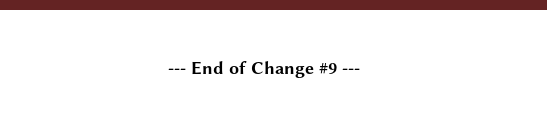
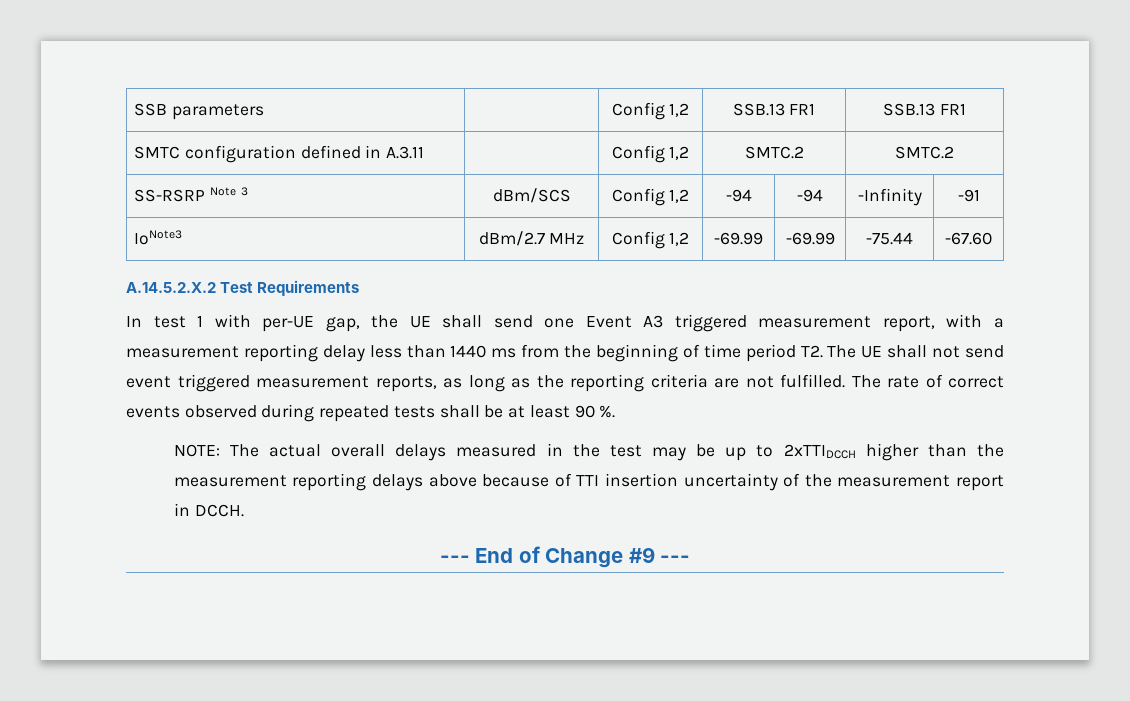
+ SSB parameters | | Config 1,2 | SSB.13 FR1 | SSB.13 FR1
+ SMTC configuration defined in A.3.11 | | Config 1,2 | SMTC.2 | SMTC.2
+ SS-RSRP Note 3 | dBm/SCS | Config 1,2 | -94 | -94 | -Infinity | -91
+ IoNote3 | dBm/2.7 MHz | Config 1,2 | -69.99 | -69.99 | -75.44 | -67.60
+ A.14.5.2.X.2 Test Requirements
+ In test 1 with per-UE gap, the UE shall send one Event A3 triggered measurement report, with a measurement reporting delay less than 1440 ms from the beginning of time period T2. The UE shall not send event triggered measurement reports, as long as the reporting criteria are not fulfilled. The rate of correct events observed during repeated tests shall be at least 90 %.
+ NOTE: The actual overall delays measured in the test may be up to 2xTTIDCCH higher than the measurement reporting delays above because of TTI insertion uncertainty of the measurement report in DCCH.

